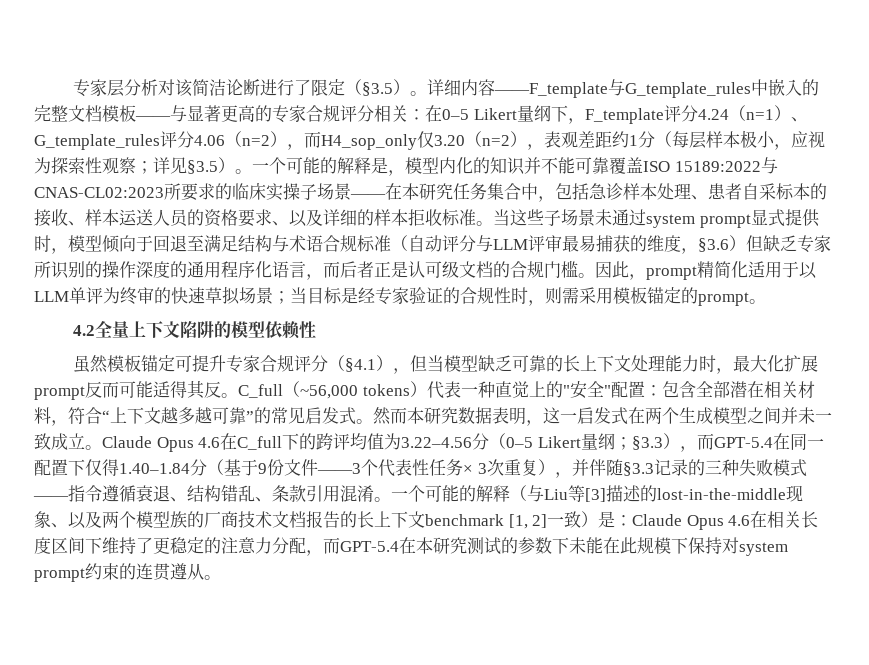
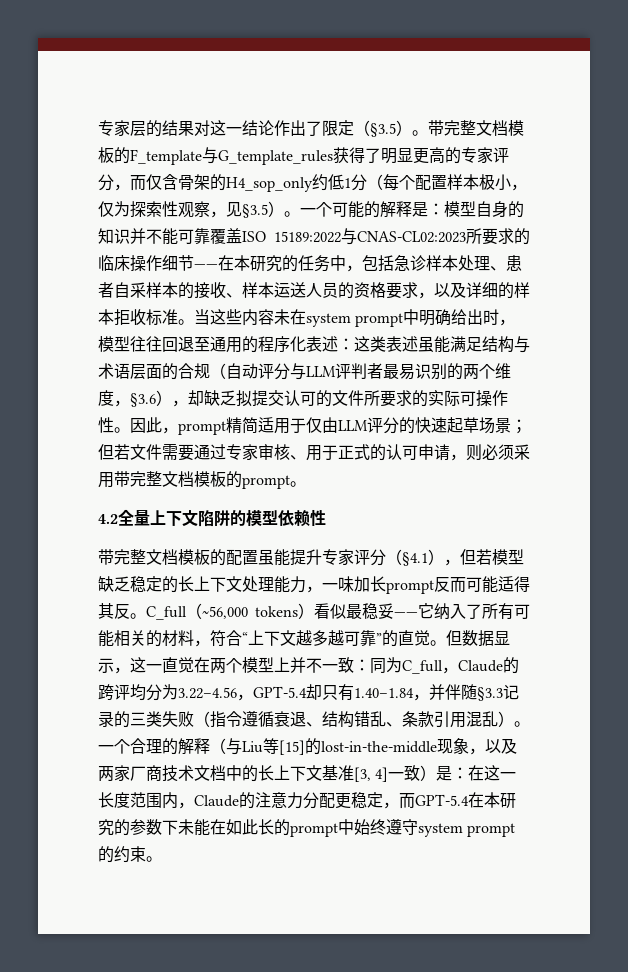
- 专家层分析对该简洁论断进行了限定（§3.5）。详细内容——F_template与G_template_rules中嵌入的完整文档模板——与显著更高的专家合规评分相关：在0–5 Likert量纲下，F_template评分4.24（n=1）、G_template_rules评分4.06（n=2），而H4_sop_only仅3.20（n=2），表观差距约1分（每层样本极小，应视为探索性观察；详见§3.5）。
+ 专家层的结果对这一结论作出了限定（§3.5）。带完整文档模板的F_template与G_template_rules获得了明显更高的专家评分，而仅含骨架的H4_sop_only约低1分（每个配置样本极小，仅为探索性观察，见§3.5）。
- 一个可能的解释是，模型内化的知识并不能可靠覆盖ISO 15189:2022与CNAS-CL02:2023所要求的临床实操子场景——在本研究任务集合中，包括急诊样本处理、患者自采标本的接收、样本运送人员的资格要求、以及详细的样本拒收标准。
+ 一个可能的解释是：模型自身的知识并不能可靠覆盖ISO 15189:2022与CNAS-CL02:2023所要求的临床操作细节——在本研究的任务中，包括急诊样本处理、患者自采样本的接收、样本运送人员的资格要求，以及详细的样本拒收标准。
- 当这些子场景未通过system prompt显式提供时，模型倾向于回退至满足结构与术语合规标准（自动评分与LLM评审最易捕获的维度，§3.6）但缺乏专家所识别的操作深度的通用程序化语言，而后者正是认可级文档的合规门槛。因此，prompt精简化适用于以LLM单评为终审的快速草拟场景；当目标是经专家验证的合规性时，则需采用模板锚定的prompt。
+ 当这些内容未在system prompt中明确给出时，模型往往回退至通用的程序化表述：这类表述虽能满足结构与术语层面的合规（自动评分与LLM评判者最易识别的两个维度，§3.6），却缺乏拟提交认可的文件所要求的实际可操作性。因此，prompt精简适用于仅由LLM评分的快速起草场景；但若文件需要通过专家审核、用于正式的认可申请，则必须采用带完整文档模板的prompt。
- 虽然模板锚定可提升专家合规评分（§4.1），但当模型缺乏可靠的长上下文处理能力时，最大化扩展prompt反而可能适得其反。
+ 带完整文档模板的配置虽能提升专家评分（§4.1），但若模型缺乏稳定的长上下文处理能力，一味加长prompt反而可能适得其反。
- C_full（~56,000 tokens）代表一种直觉上的"安全"配置：包含全部潜在相关材料，符合“上下文越多越可靠”的常见启发式。然而本研究数据表明，这一启发式在两个生成模型之间并未一致成立。Claude Opus 4.6在C_full下的跨评均值为3.22–4.56分（0–5 Likert量纲；§3.3），而GPT-5.4在同一配置下仅得1.40–1.84分（基于9份文件——3个代表性任务× 3次重复），并伴随§3.3记录的三种失败模式——指令遵循衰退、结构错乱、条款引用混淆。一个可能的解释（与Liu等[3]描述的lost-in-the-middle现象、以及两个模型族的厂商技术文档报告的长上下文benchmark [1, 2]一致）是：Claude Opus 4.6在相关长度区间下维持了更稳定的注意力分配，而GPT-5.4在本研究测试的参数下未能在此规模下保持对system prompt约束的连贯遵从。
+ C_full（~56,000 tokens）看似最稳妥——它纳入了所有可能相关的材料，符合“上下文越多越可靠”的直觉。但数据显示，这一直觉在两个模型上并不一致：同为C_full，Claude的跨评均分为3.22–4.56，GPT-5.4却只有1.40–1.84，并伴随§3.3记录的三类失败（指令遵循衰退、结构错乱、条款引用混乱）。一个合理的解释（与Liu等[15]的lost-in-the-middle现象，以及两家厂商技术文档中的长上下文基准[3, 4]一致）是：在这一长度范围内，Claude的注意力分配更稳定，而GPT-5.4在本研究的参数下未能在如此长的prompt中始终遵守system prompt的约束。

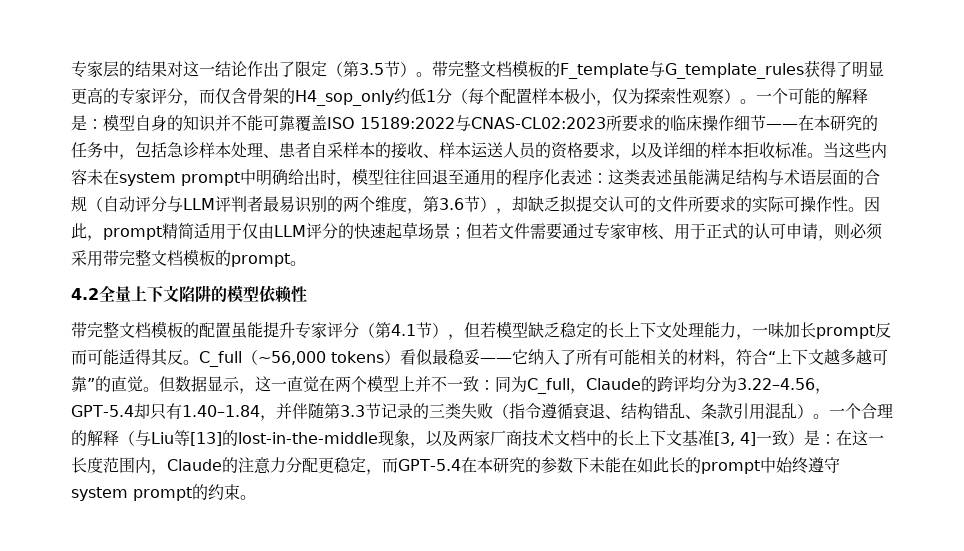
- 专家层的结果对这一结论作出了限定（§3.5）。
+ 专家层的结果对这一结论作出了限定（第3.5节）。
- 带完整文档模板的F_template与G_template_rules获得了明显更高的专家评分，而仅含骨架的H4_sop_only约低1分（每个配置样本极小，仅为探索性观察，见§3.5）。
+ 带完整文档模板的F_template与G_template_rules获得了明显更高的专家评分，而仅含骨架的H4_sop_only约低1分（每个配置样本极小，仅为探索性观察）。
- 当这些内容未在system prompt中明确给出时，模型往往回退至通用的程序化表述：这类表述虽能满足结构与术语层面的合规（自动评分与LLM评判者最易识别的两个维度，§3.6），却缺乏拟提交认可的文件所要求的实际可操作性。
+ 当这些内容未在system prompt中明确给出时，模型往往回退至通用的程序化表述：这类表述虽能满足结构与术语层面的合规（自动评分与LLM评判者最易识别的两个维度，第3.6节），却缺乏拟提交认可的文件所要求的实际可操作性。
- 带完整文档模板的配置虽能提升专家评分（§4.1），但若模型缺乏稳定的长上下文处理能力，一味加长prompt反而可能适得其反。
+ 带完整文档模板的配置虽能提升专家评分（第4.1节），但若模型缺乏稳定的长上下文处理能力，一味加长prompt反而可能适得其反。
- 但数据显示，这一直觉在两个模型上并不一致：同为C_full，Claude的跨评均分为3.22–4.56，GPT-5.4却只有1.40–1.84，并伴随§3.3记录的三类失败（指令遵循衰退、结构错乱、条款引用混乱）。
+ 但数据显示，这一直觉在两个模型上并不一致：同为C_full，Claude的跨评均分为3.22–4.56，GPT-5.4却只有1.40–1.84，并伴随第3.3节记录的三类失败（指令遵循衰退、结构错乱、条款引用混乱）。
- 一个合理的解释（与Liu等[15]的lost-in-the-middle现象，以及两家厂商技术文档中的长上下文基准[3, 4]一致）是：在这一长度范围内，Claude的注意力分配更稳定，而GPT-5.4在本研究的参数下未能在如此长的prompt中始终遵守system prompt的约束。
+ 一个合理的解释（与Liu等[13]的lost-in-the-middle现象，以及两家厂商技术文档中的长上下文基准[3, 4]一致）是：在这一长度范围内，Claude的注意力分配更稳定，而GPT-5.4在本研究的参数下未能在如此长的prompt中始终遵守system prompt的约束。

